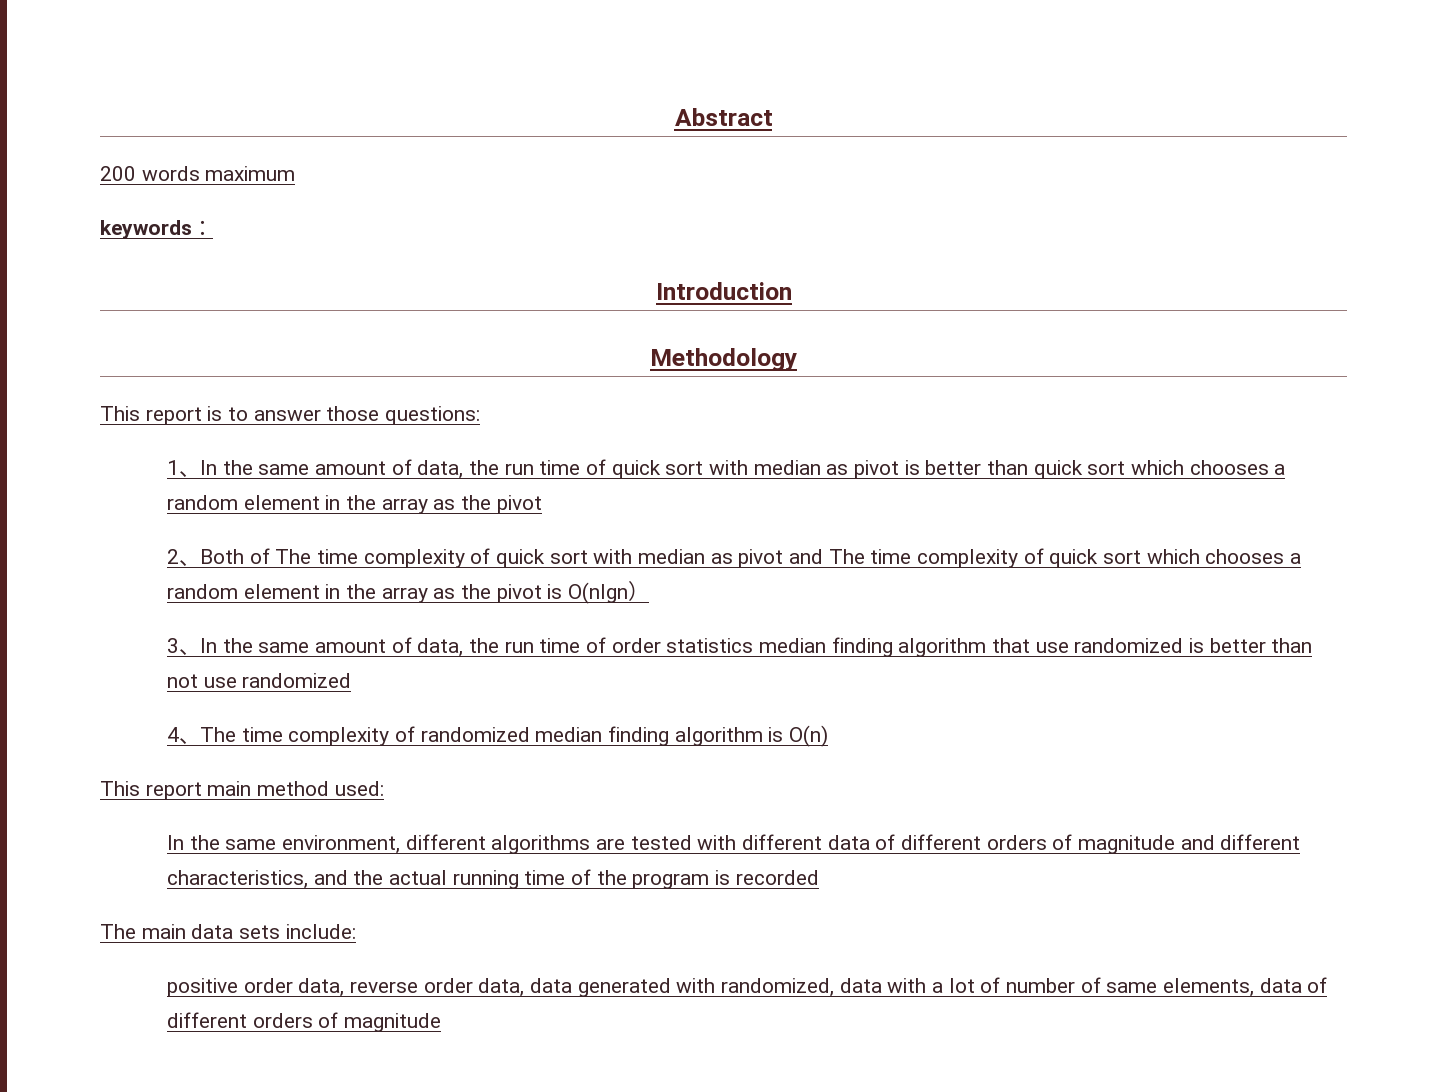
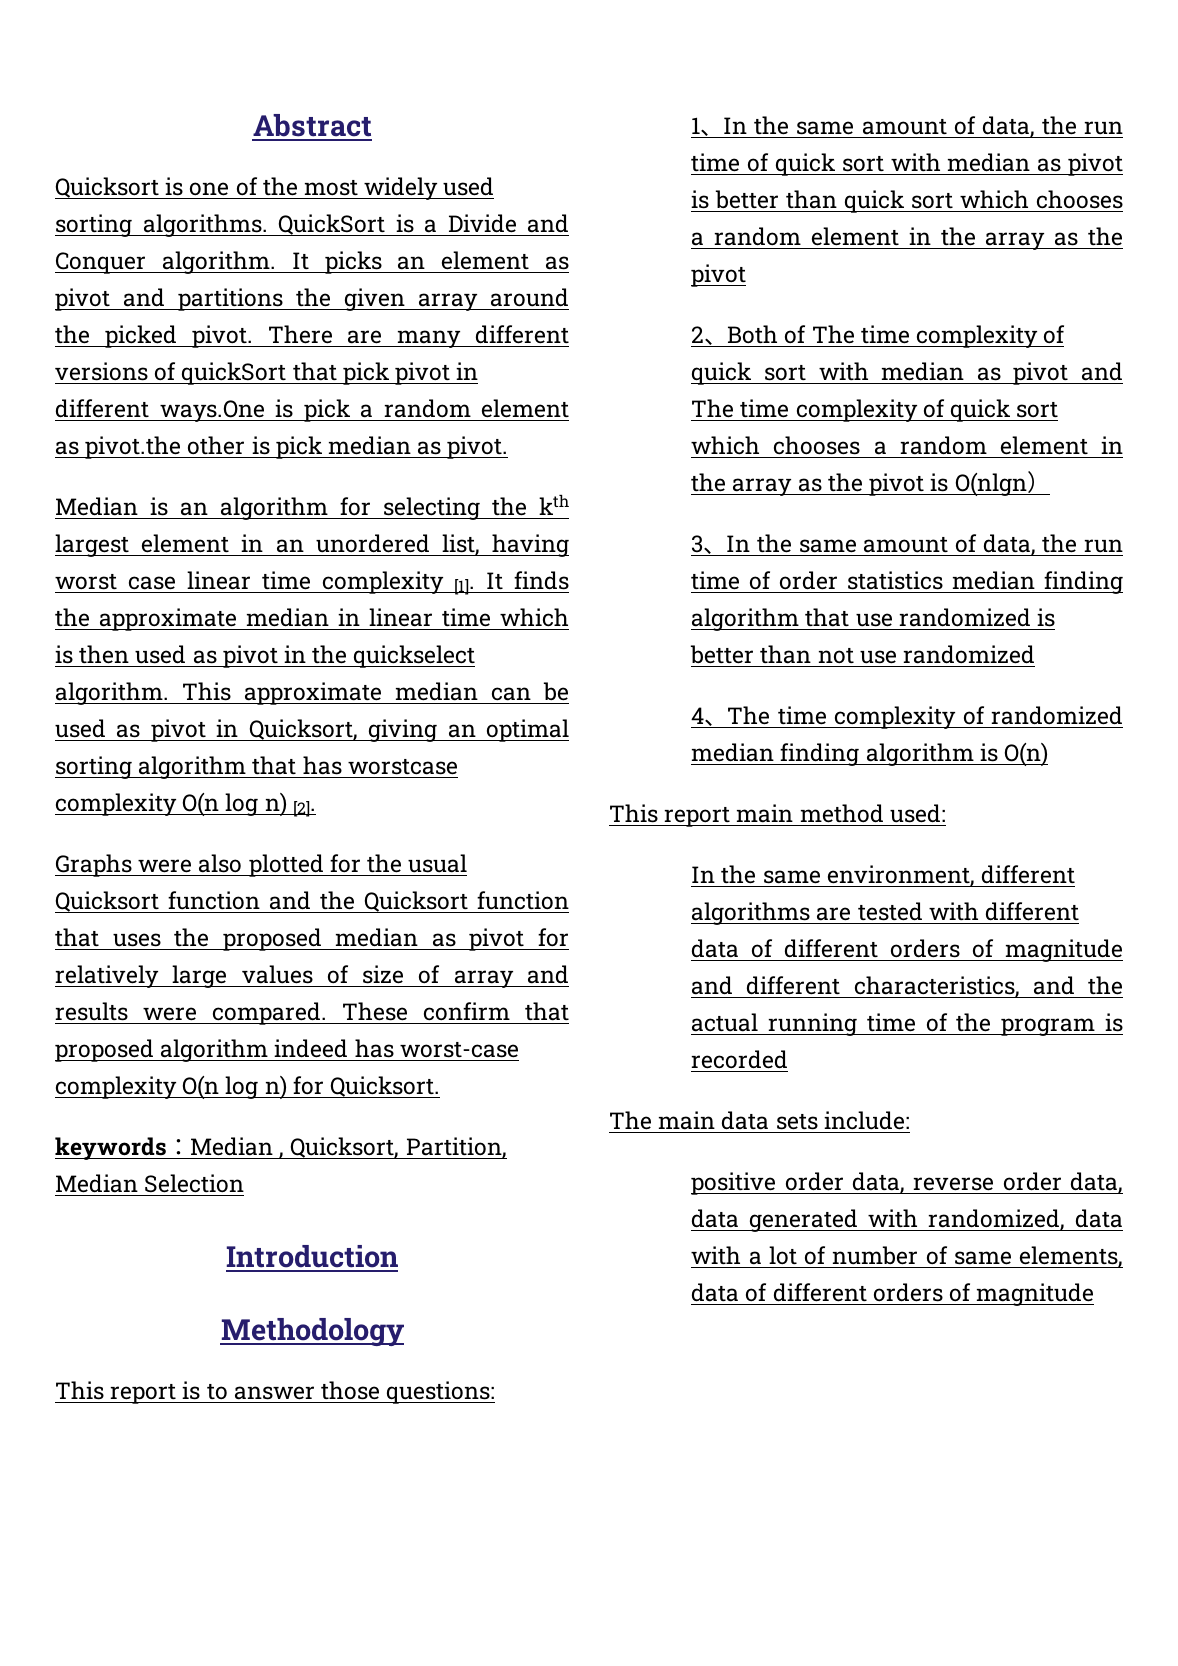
- 200 words maximum
- keywords：
+ Quicksort is one of the most widely used sorting algorithms. QuickSort is a Divide and Conquer algorithm. It picks an element as pivot and partitions the given array around the picked pivot. There are many different versions of quickSort that pick pivot in different ways.One is pick a random element as pivot.the other is pick median as pivot.
+ Median is an algorithm for selecting the kth largest element in an unordered list, having worst case linear time complexity [1]. It finds the approximate median in linear time which is then used as pivot in the quickselect algorithm. This approximate median can be used as pivot in Quicksort, giving an optimal sorting algorithm that has worstcase complexity O(n log n) [2].
+ Graphs were also plotted for the usual Quicksort function and the Quicksort function that uses the proposed median as pivot for relatively large values of size of array and results were compared. These confirm that proposed algorithm indeed has worst-case complexity O(n log n) for Quicksort.
+ keywords：Median , Quicksort, Partition, Median Selection

